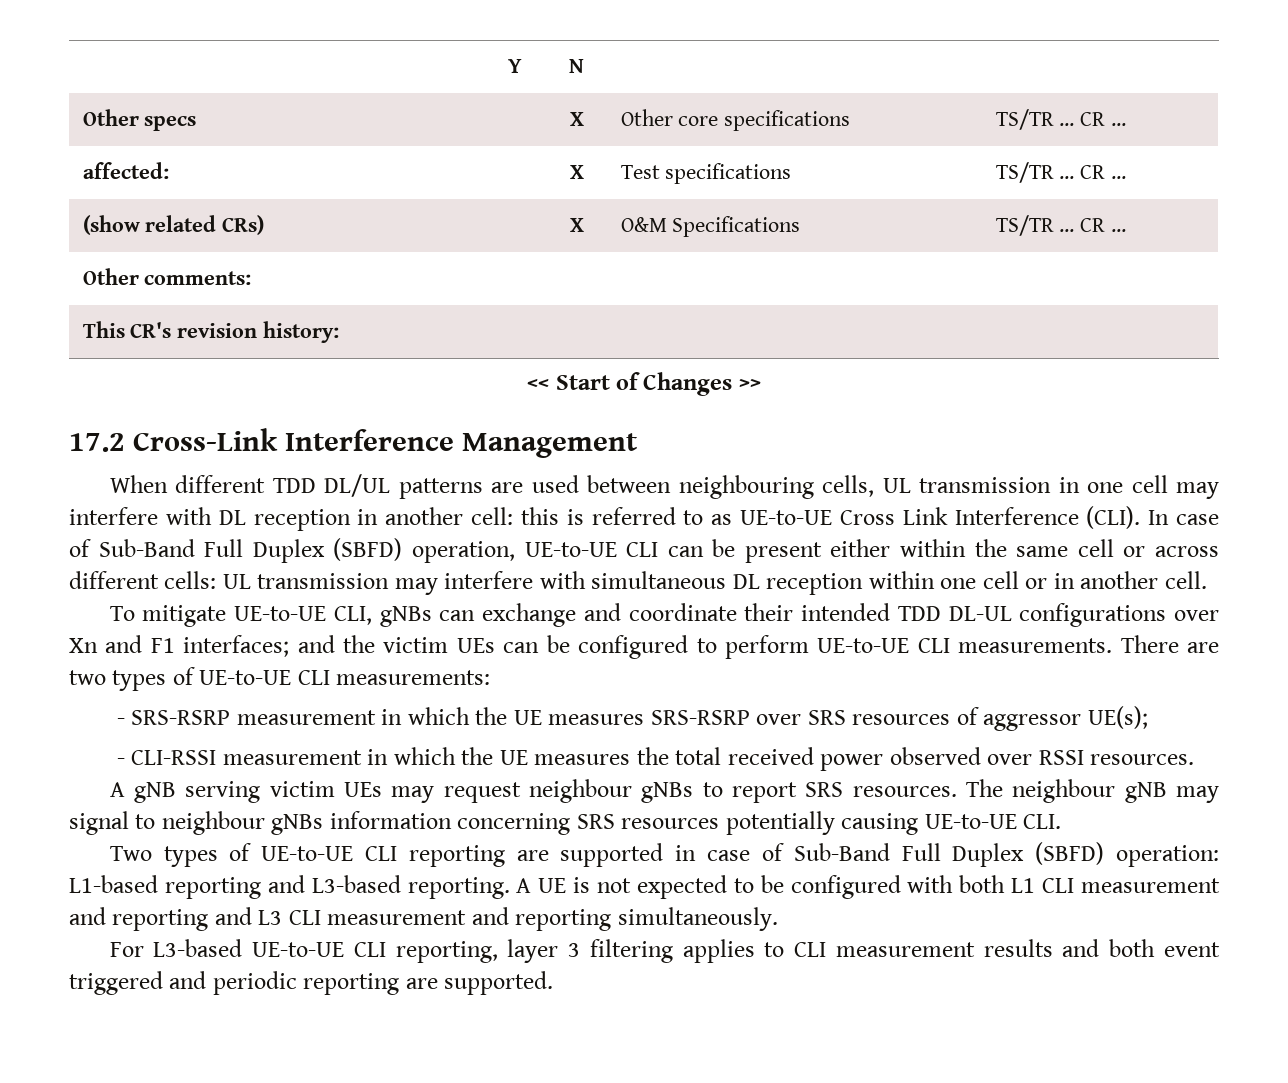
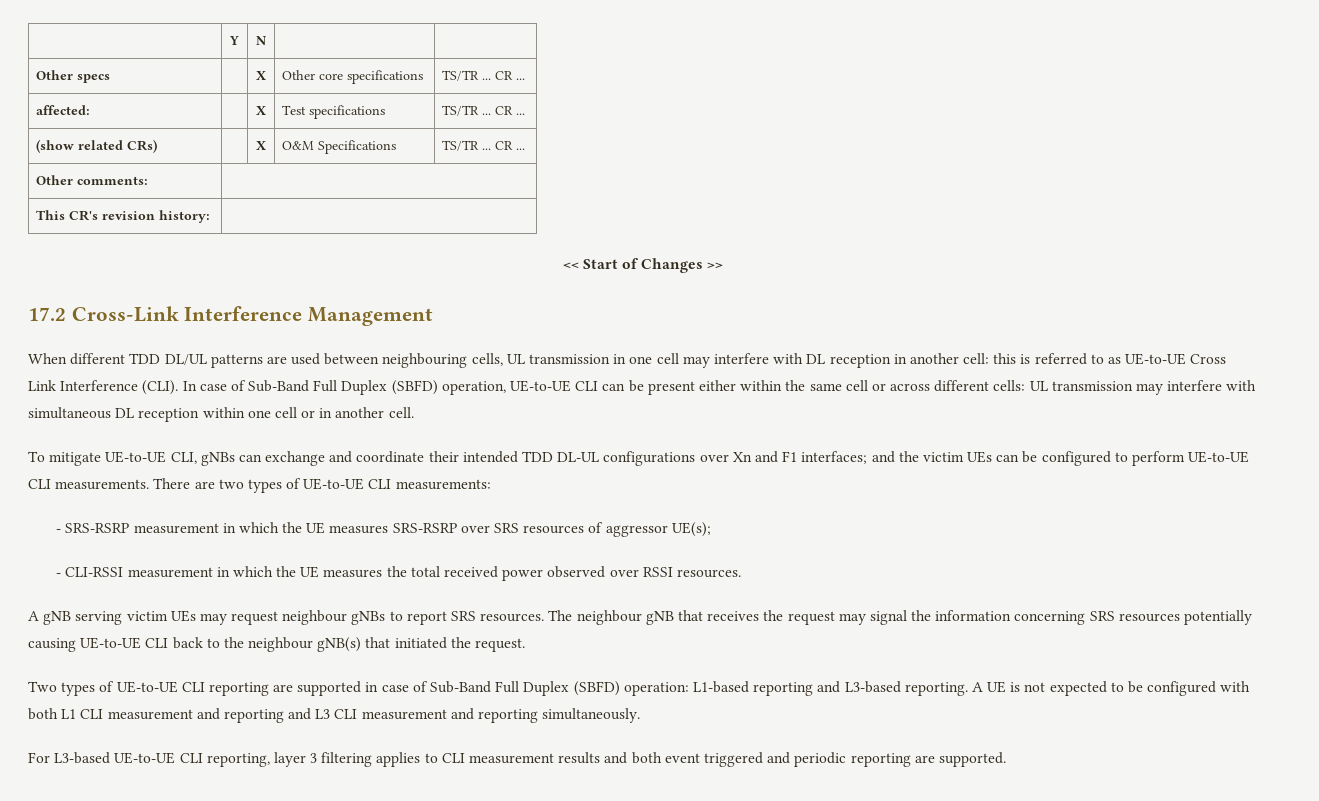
- The neighbour gNB may signal to neighbour gNBs information concerning SRS resources potentially causing UE-to-UE CLI.
+ The neighbour gNB that receives the request may signal the information concerning SRS resources potentially causing UE-to-UE CLI back to the neighbour gNB(s) that initiated the request.

